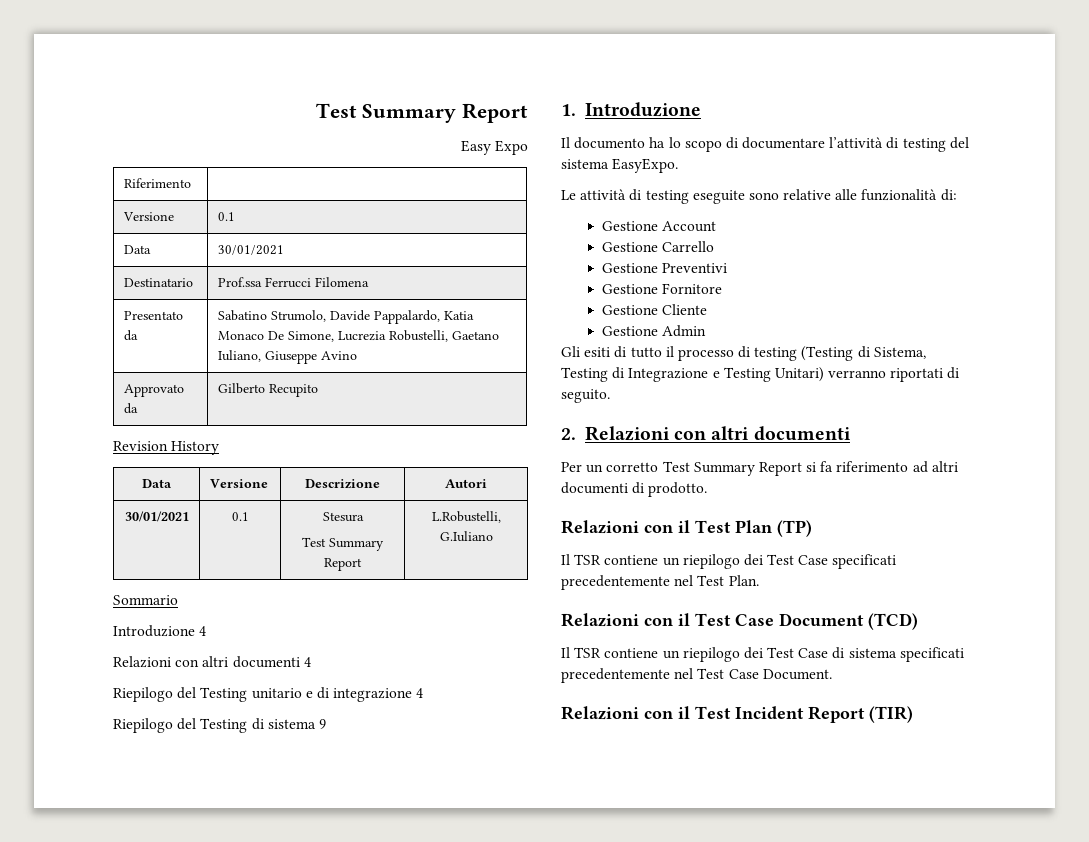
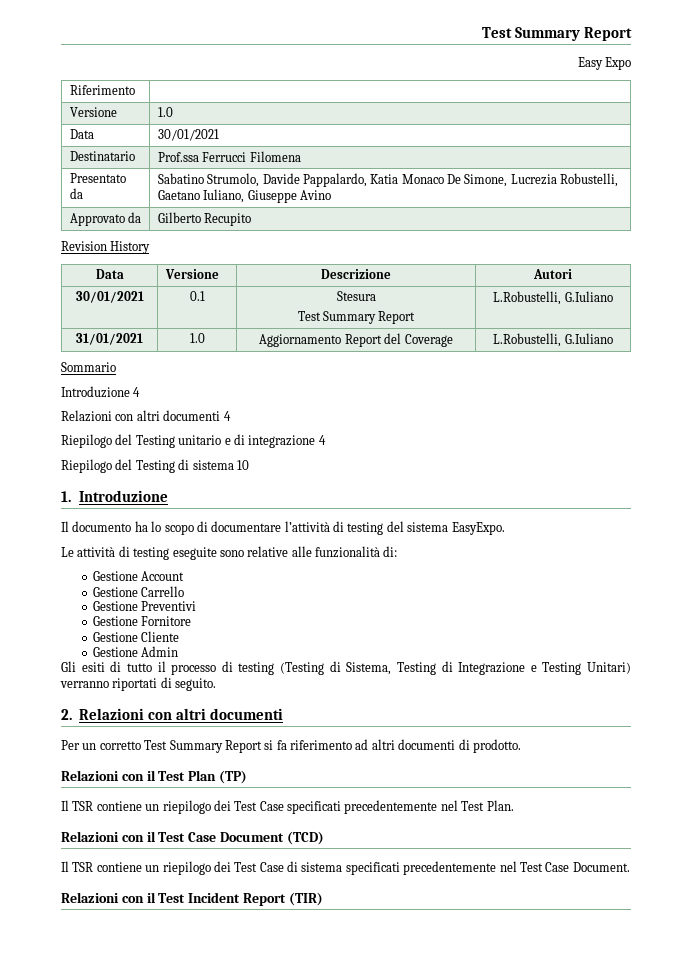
- Versione | 0.1
+ Versione | 1.0
+ 31/01/2021 | 1.0 | Aggiornamento Report del Coverage | L.Robustelli, G.Iuliano
- Riepilogo del Testing di sistema 9
+ Riepilogo del Testing di sistema 10

